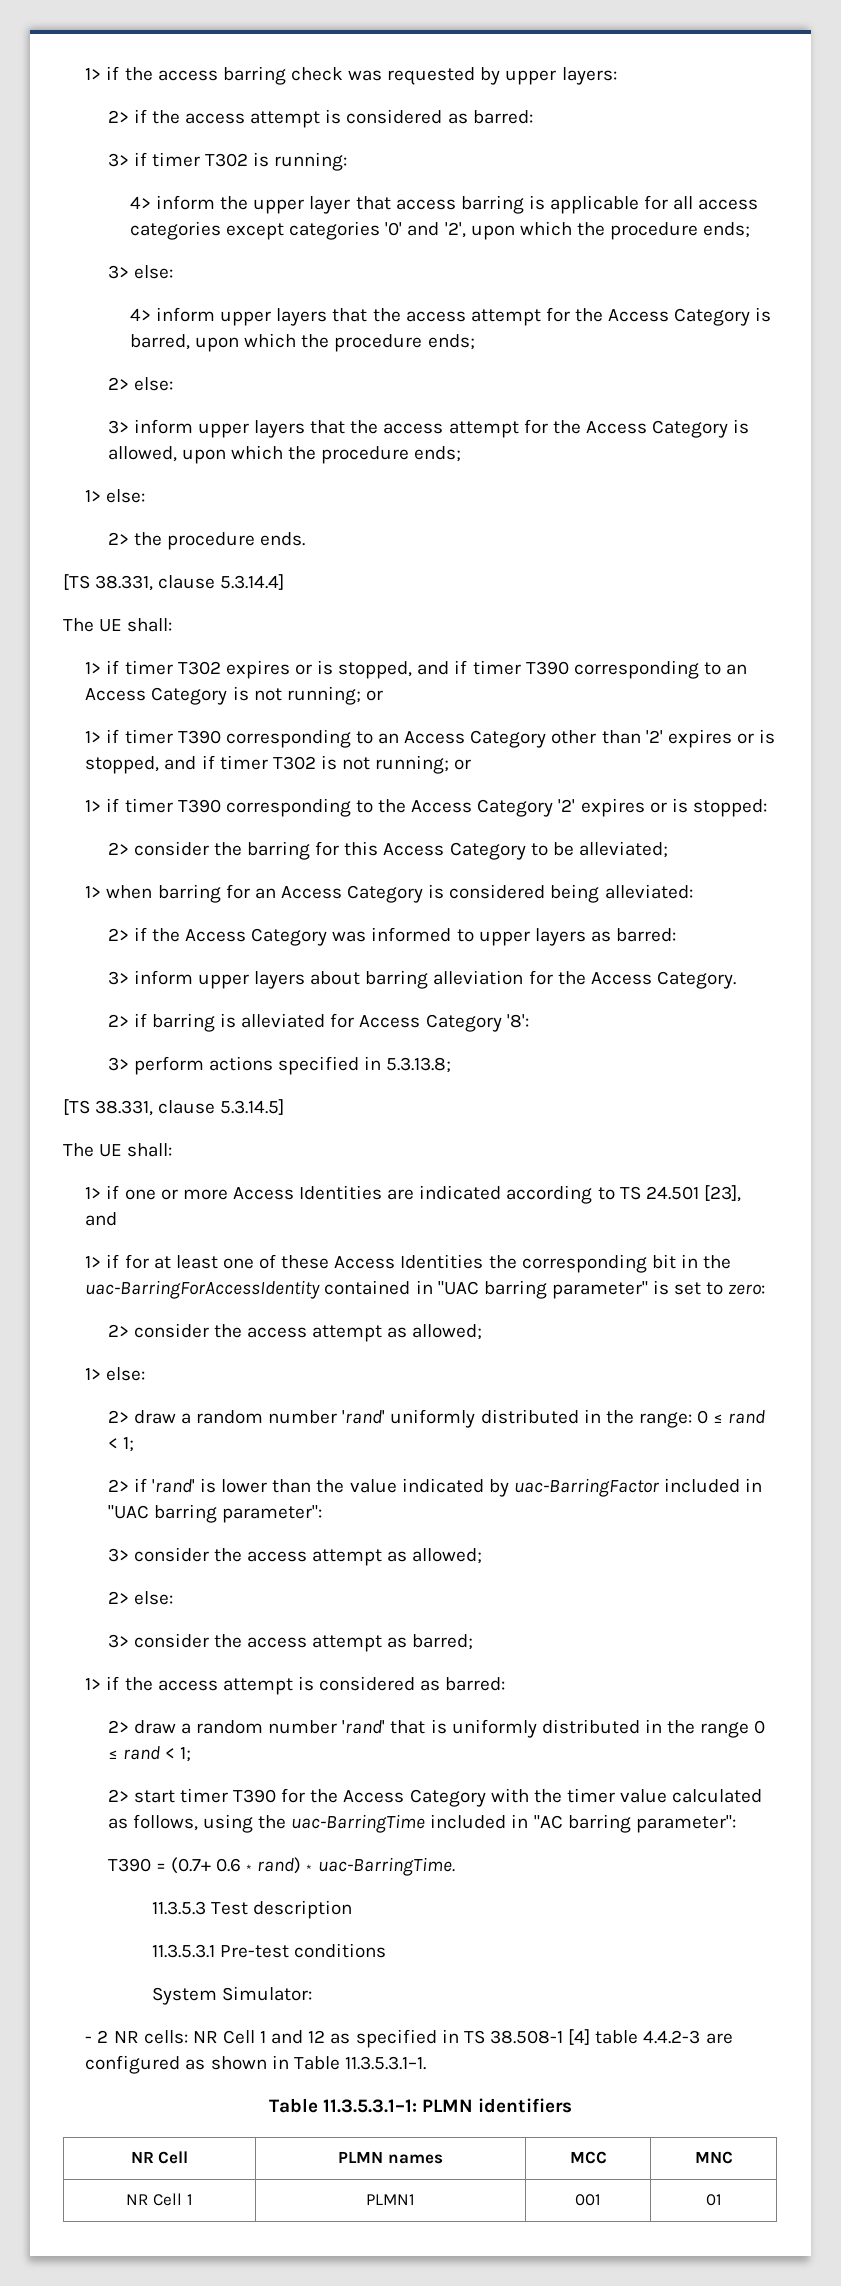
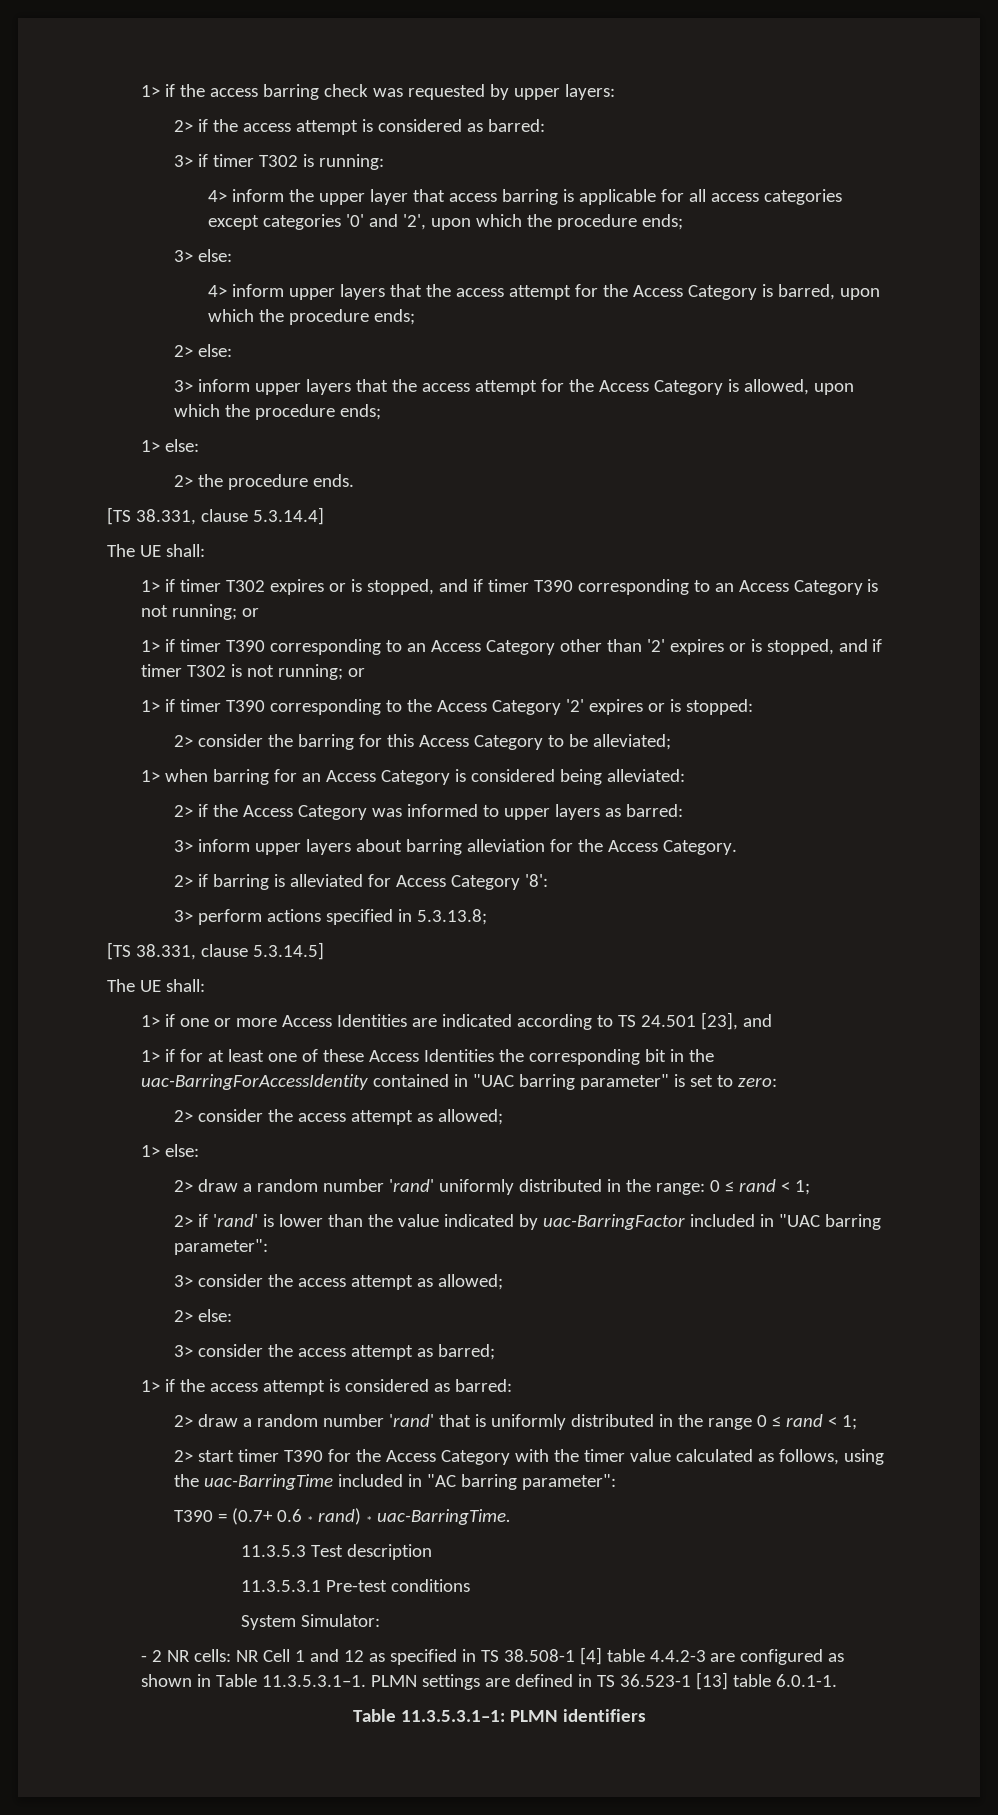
- - 2 NR cells: NR Cell 1 and 12 as specified in TS 38.508-1 [4] table 4.4.2-3 are configured as shown in Table 11.3.5.3.1–1.
+ - 2 NR cells: NR Cell 1 and 12 as specified in TS 38.508-1 [4] table 4.4.2-3 are configured as shown in Table 11.3.5.3.1–1. PLMN settings are defined in TS 36.523-1 [13] table 6.0.1-1.
  Table 11.3.5.3.1–1: PLMN identifiers
- NR Cell | PLMN names | MCC | MNC
- NR Cell 1 | PLMN1 | 001 | 01

